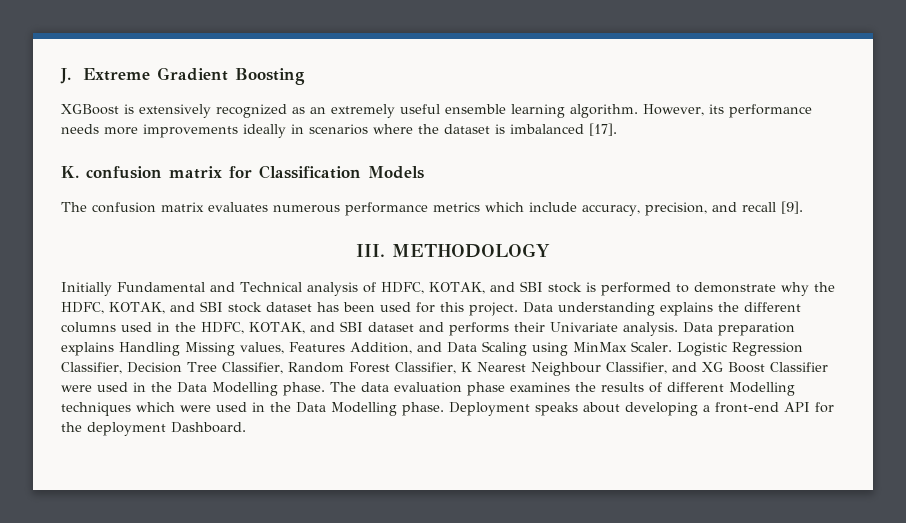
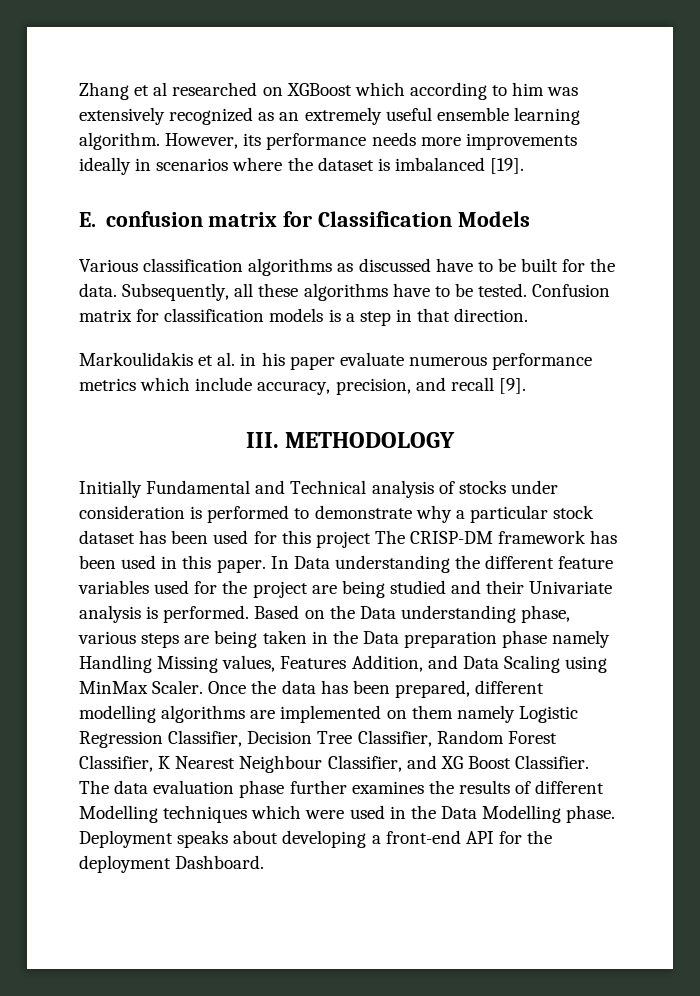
- J. Extreme Gradient Boosting
- XGBoost is extensively recognized as an extremely useful ensemble learning algorithm.
+ Zhang et al researched on XGBoost which according to him was extensively recognized as an extremely useful ensemble learning algorithm.
- However, its performance needs more improvements ideally in scenarios where the dataset is imbalanced [17].
- K. confusion matrix for Classification Models
+ However, its performance needs more improvements ideally in scenarios where the dataset is imbalanced [19].
+ E. confusion matrix for Classification Models
- The confusion matrix evaluates numerous performance metrics which include accuracy, precision, and recall [9].
+ Various classification algorithms as discussed have to be built for the data. Subsequently, all these algorithms have to be tested. Confusion matrix for classification models is a step in that direction.
+ Markoulidakis et al. in his paper evaluate numerous performance metrics which include accuracy, precision, and recall [9].
- Initially Fundamental and Technical analysis of HDFC, KOTAK, and SBI stock is performed to demonstrate why the HDFC, KOTAK, and SBI stock dataset has been used for this project. Data understanding explains the different columns used in the HDFC, KOTAK, and SBI dataset and performs their Univariate analysis. Data preparation explains Handling Missing values, Features Addition, and Data Scaling using MinMax Scaler.
+ Initially Fundamental and Technical analysis of stocks under consideration is performed to demonstrate why a particular stock dataset has been used for this project The CRISP-DM framework has been used in this paper. In Data understanding the different feature variables used for the project are being studied and their Univariate analysis is performed. Based on the Data understanding phase, various steps are being taken in the Data preparation phase namely Handling Missing values, Features Addition, and Data Scaling using MinMax Scaler.
- Logistic Regression Classifier, Decision Tree Classifier, Random Forest Classifier, K Nearest Neighbour Classifier, and XG Boost Classifier were used in the Data Modelling phase.
+ Once the data has been prepared, different modelling algorithms are implemented on them namely Logistic Regression Classifier, Decision Tree Classifier, Random Forest Classifier, K Nearest Neighbour Classifier, and XG Boost Classifier.
- The data evaluation phase examines the results of different Modelling techniques which were used in the Data Modelling phase.
+ The data evaluation phase further examines the results of different Modelling techniques which were used in the Data Modelling phase.

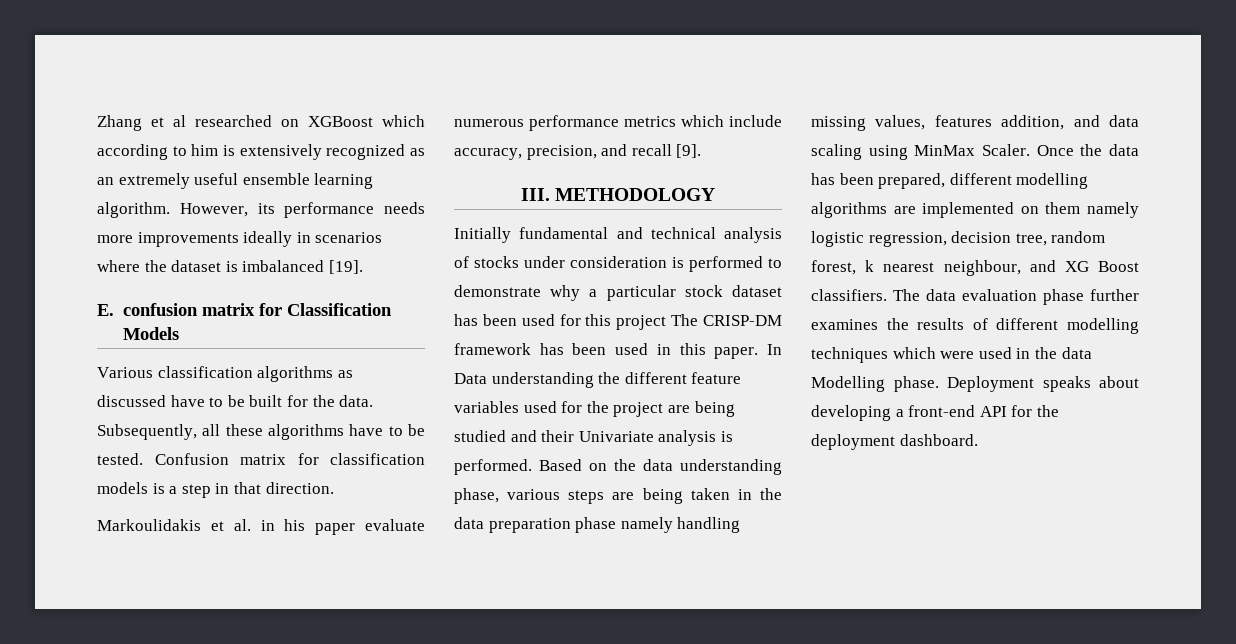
- Zhang et al researched on XGBoost which according to him was extensively recognized as an extremely useful ensemble learning algorithm.
+ Zhang et al researched on XGBoost which according to him is extensively recognized as an extremely useful ensemble learning algorithm.
- Initially Fundamental and Technical analysis of stocks under consideration is performed to demonstrate why a particular stock dataset has been used for this project The CRISP-DM framework has been used in this paper.
+ Initially fundamental and technical analysis of stocks under consideration is performed to demonstrate why a particular stock dataset has been used for this project The CRISP-DM framework has been used in this paper.
- Based on the Data understanding phase, various steps are being taken in the Data preparation phase namely Handling Missing values, Features Addition, and Data Scaling using MinMax Scaler.
+ Based on the data understanding phase, various steps are being taken in the data preparation phase namely handling missing values, features addition, and data scaling using MinMax Scaler.
- Once the data has been prepared, different modelling algorithms are implemented on them namely Logistic Regression Classifier, Decision Tree Classifier, Random Forest Classifier, K Nearest Neighbour Classifier, and XG Boost Classifier.
+ Once the data has been prepared, different modelling algorithms are implemented on them namely logistic regression, decision tree, random forest, k nearest neighbour, and XG Boost classifiers.
- The data evaluation phase further examines the results of different Modelling techniques which were used in the Data Modelling phase.
+ The data evaluation phase further examines the results of different modelling techniques which were used in the data Modelling phase.
- Deployment speaks about developing a front-end API for the deployment Dashboard.
+ Deployment speaks about developing a front-end API for the deployment dashboard.

